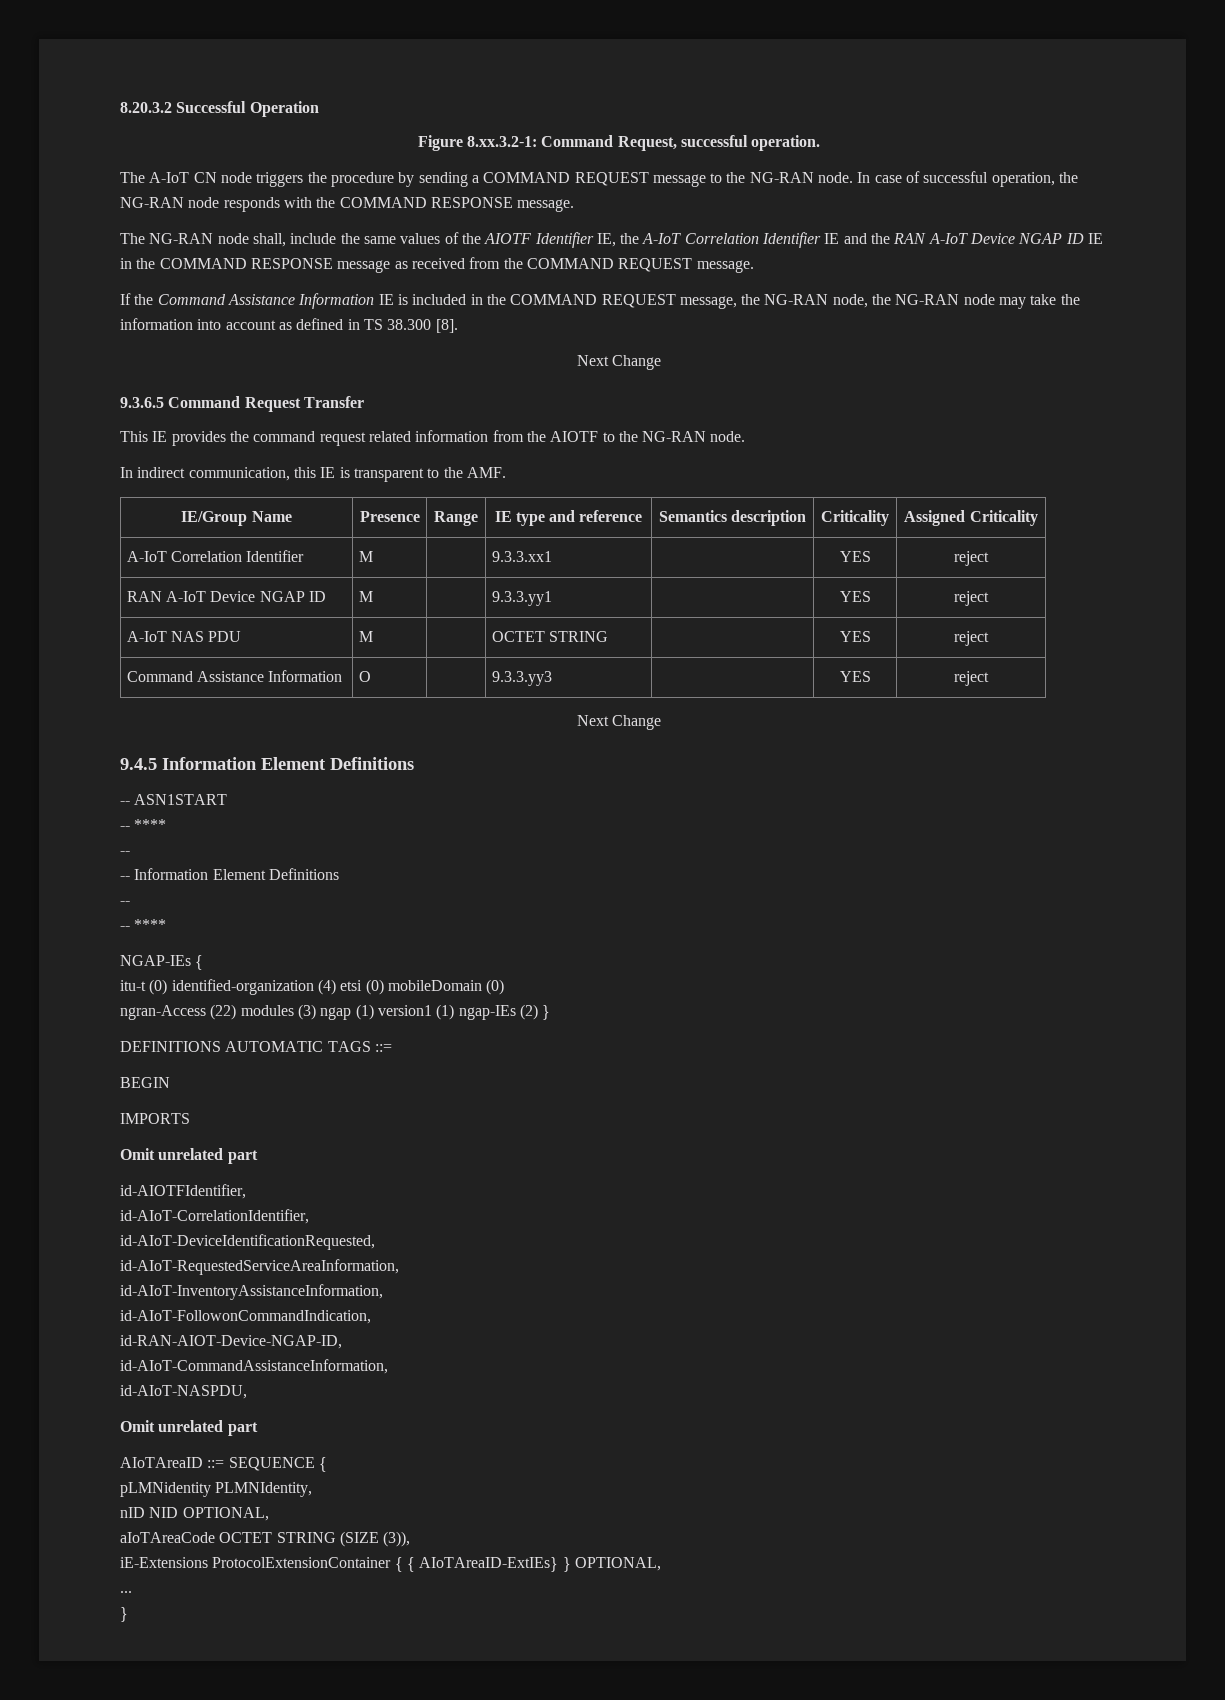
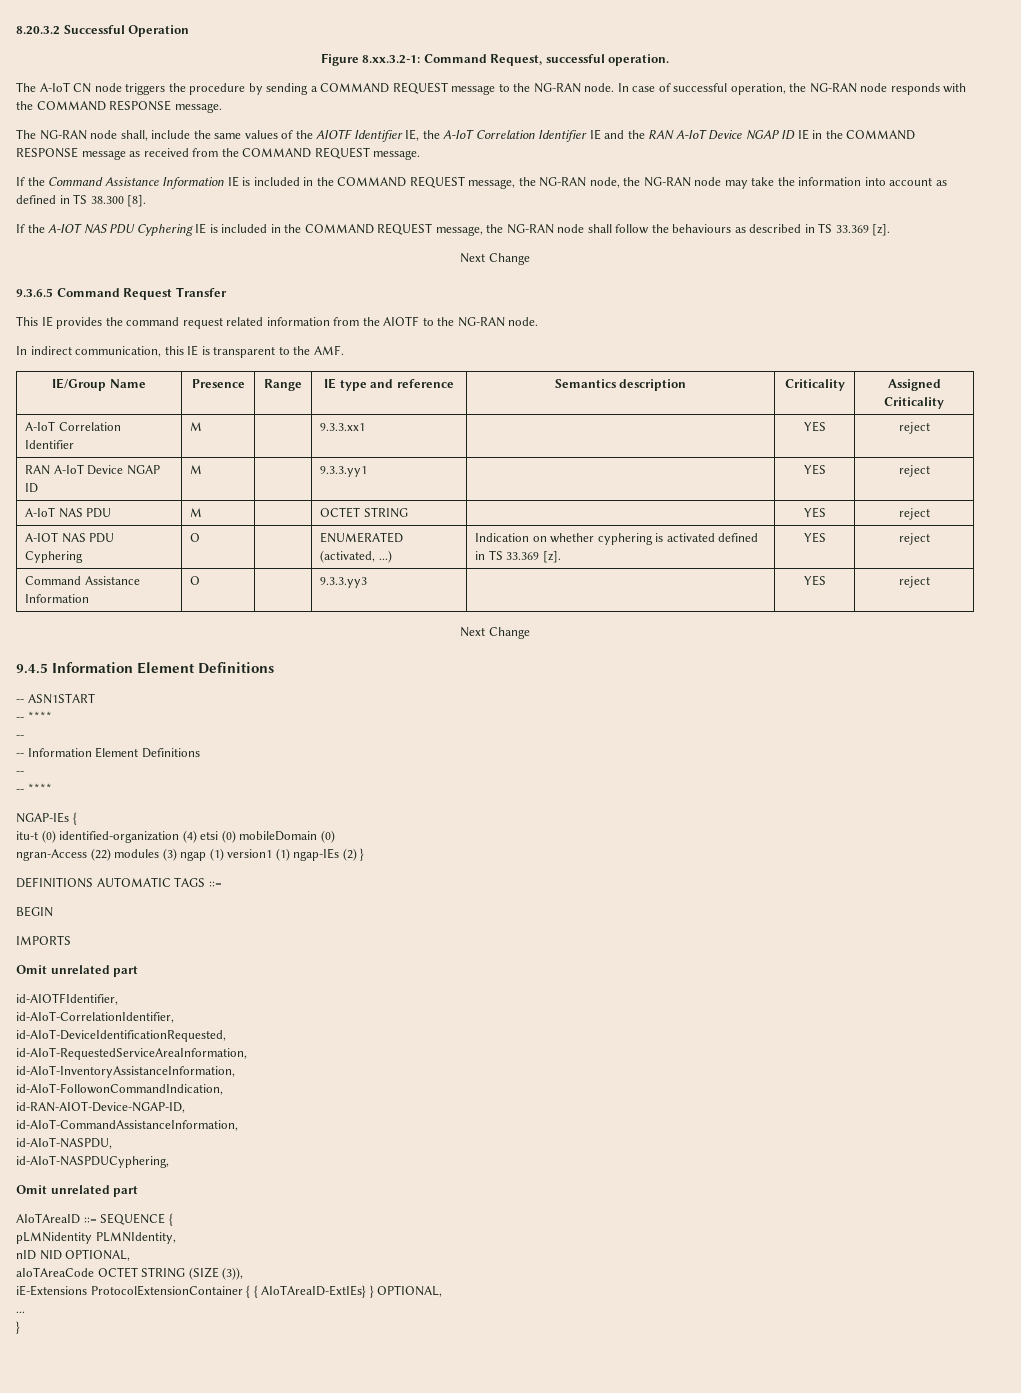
+ If the A-IOT NAS PDU Cyphering IE is included in the COMMAND REQUEST message, the NG-RAN node shall follow the behaviours as described in TS 33.369 [z].
+ A-IOT NAS PDU Cyphering | O | | ENUMERATED (activated, ...) | Indication on whether cyphering is activated defined in TS 33.369 [z]. | YES | reject
+ id-AIoT-NASPDUCyphering,

